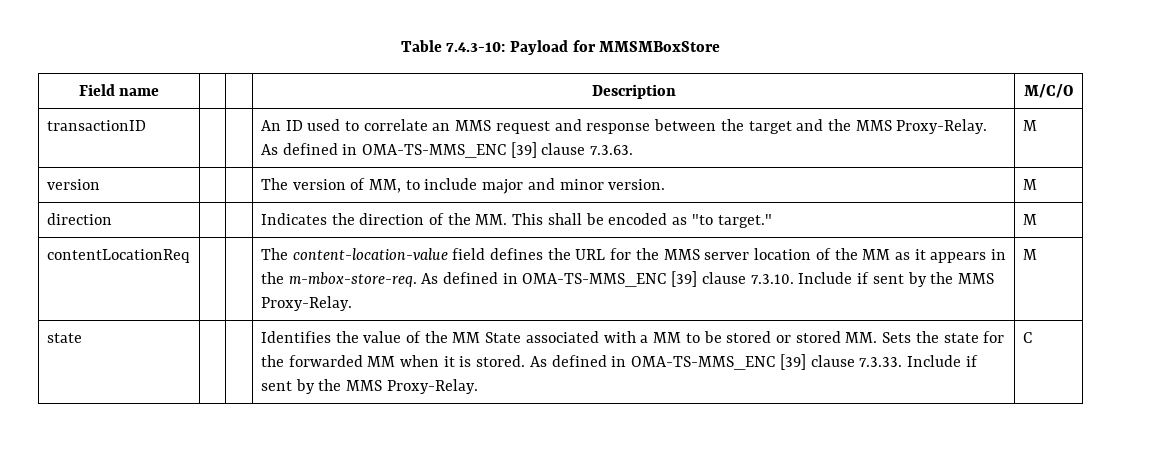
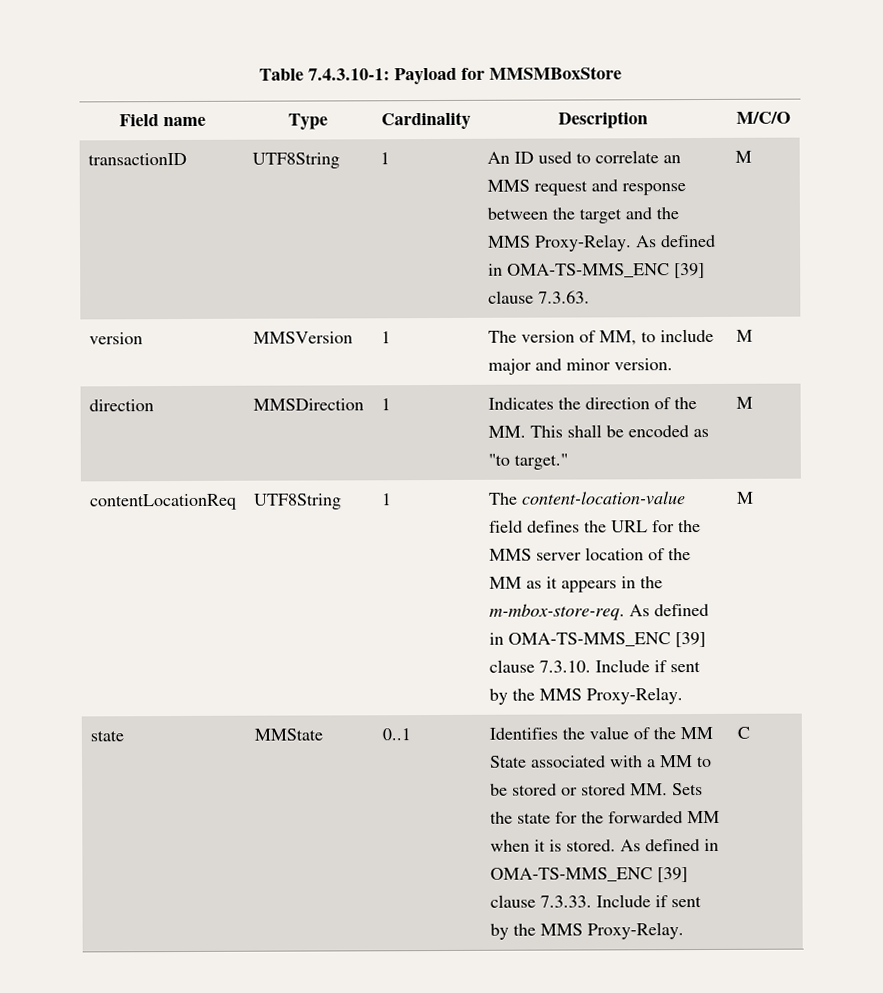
- Table 7.4.3-10: Payload for MMSMBoxStore
+ Table 7.4.3.10-1: Payload for MMSMBoxStore
- Field name | | | Description | M/C/O
+ Field name | Type | Cardinality | Description | M/C/O
- transactionID | | | An ID used to correlate an MMS request and response between the target and the MMS Proxy-Relay. As defined in OMA-TS-MMS_ENC [39] clause 7.3.63. | M
+ transactionID | UTF8String | 1 | An ID used to correlate an MMS request and response between the target and the MMS Proxy-Relay. As defined in OMA-TS-MMS_ENC [39] clause 7.3.63. | M
- version | | | The version of MM, to include major and minor version. | M
+ version | MMSVersion | 1 | The version of MM, to include major and minor version. | M
- direction | | | Indicates the direction of the MM. This shall be encoded as "to target." | M
+ direction | MMSDirection | 1 | Indicates the direction of the MM. This shall be encoded as "to target." | M
- contentLocationReq | | | The content-location-value field defines the URL for the MMS server location of the MM as it appears in the m-mbox-store-req. As defined in OMA-TS-MMS_ENC [39] clause 7.3.10. Include if sent by the MMS Proxy-Relay. | M
+ contentLocationReq | UTF8String | 1 | The content-location-value field defines the URL for the MMS server location of the MM as it appears in the m-mbox-store-req. As defined in OMA-TS-MMS_ENC [39] clause 7.3.10. Include if sent by the MMS Proxy-Relay. | M
+ MMState | 0..1

